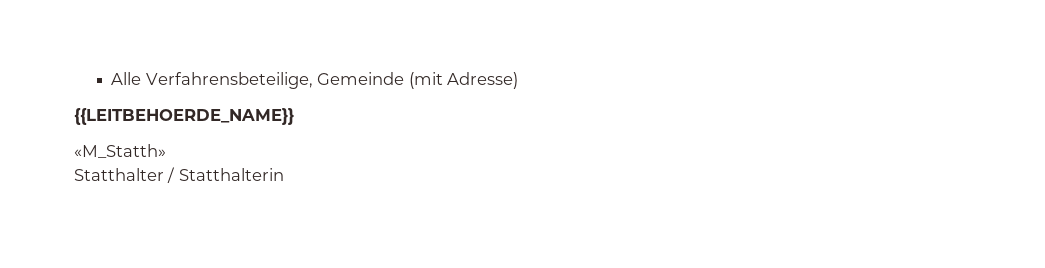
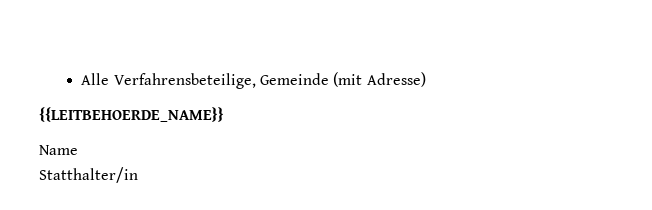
- «M_Statth»
- Statthalter / Statthalterin
+ Name
+ Statthalter/in

